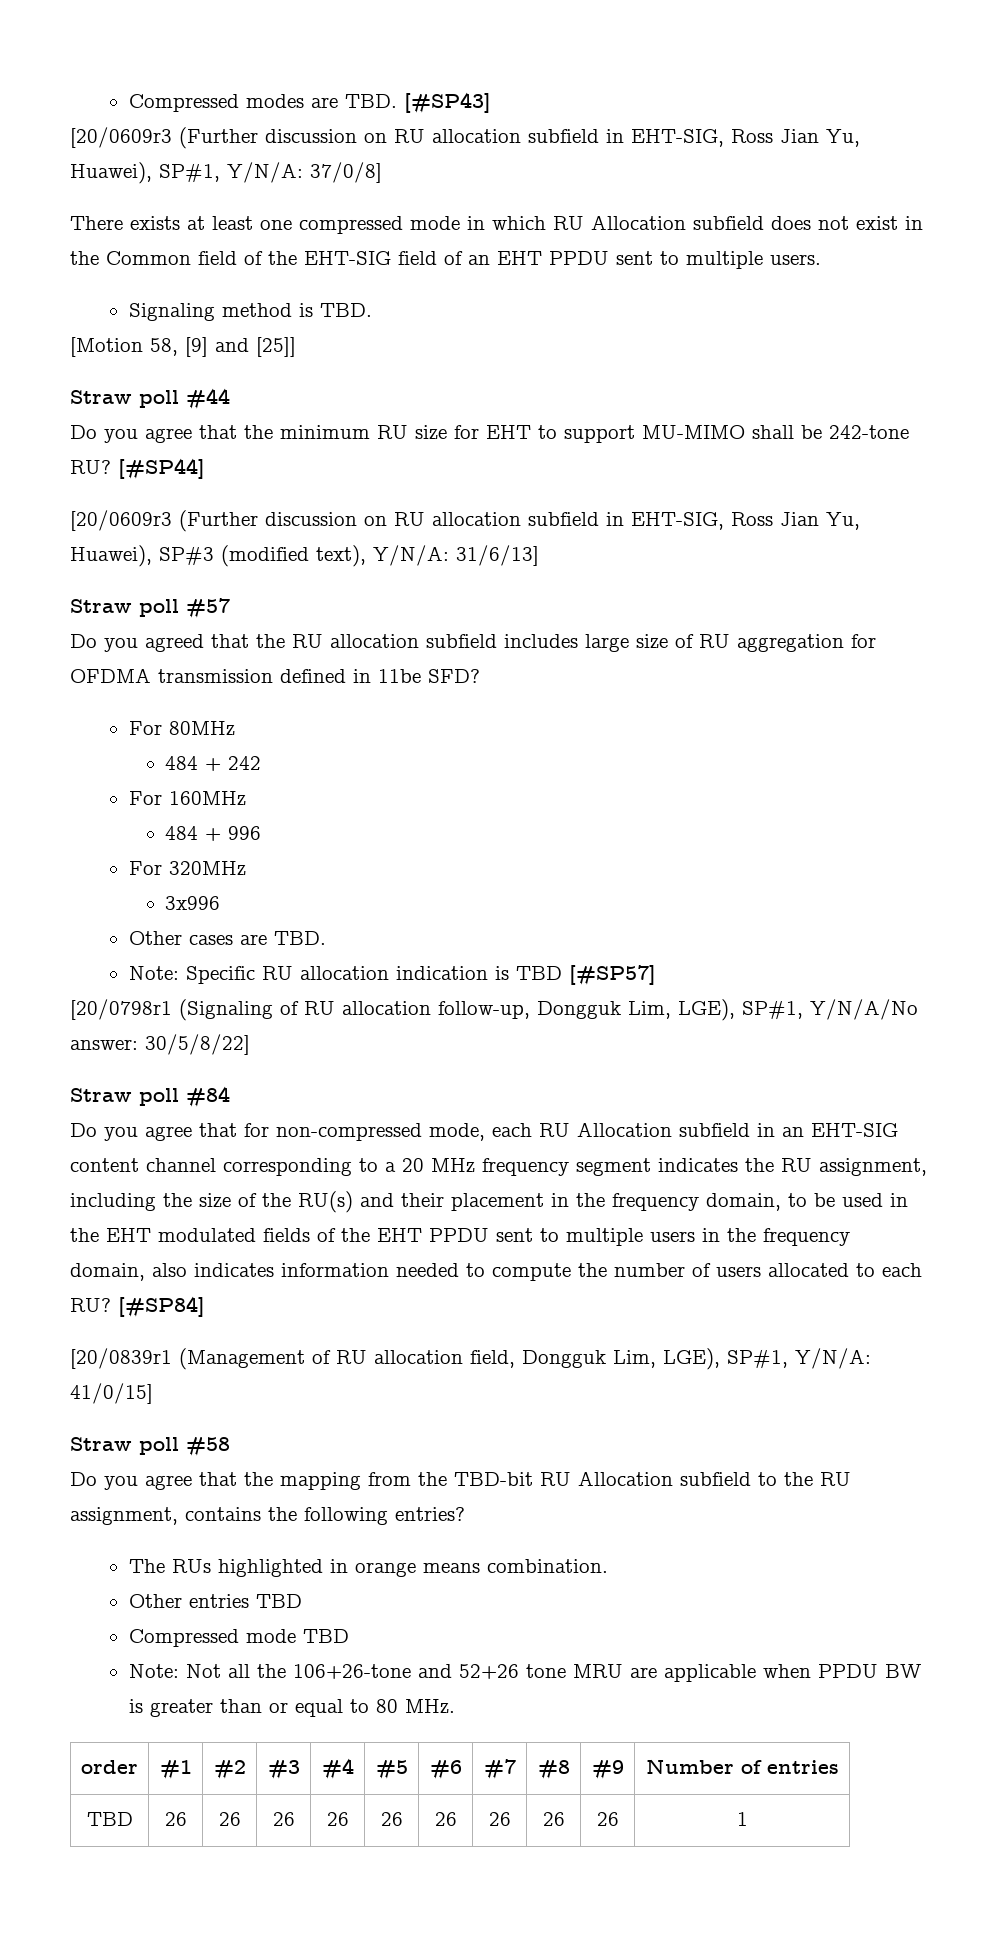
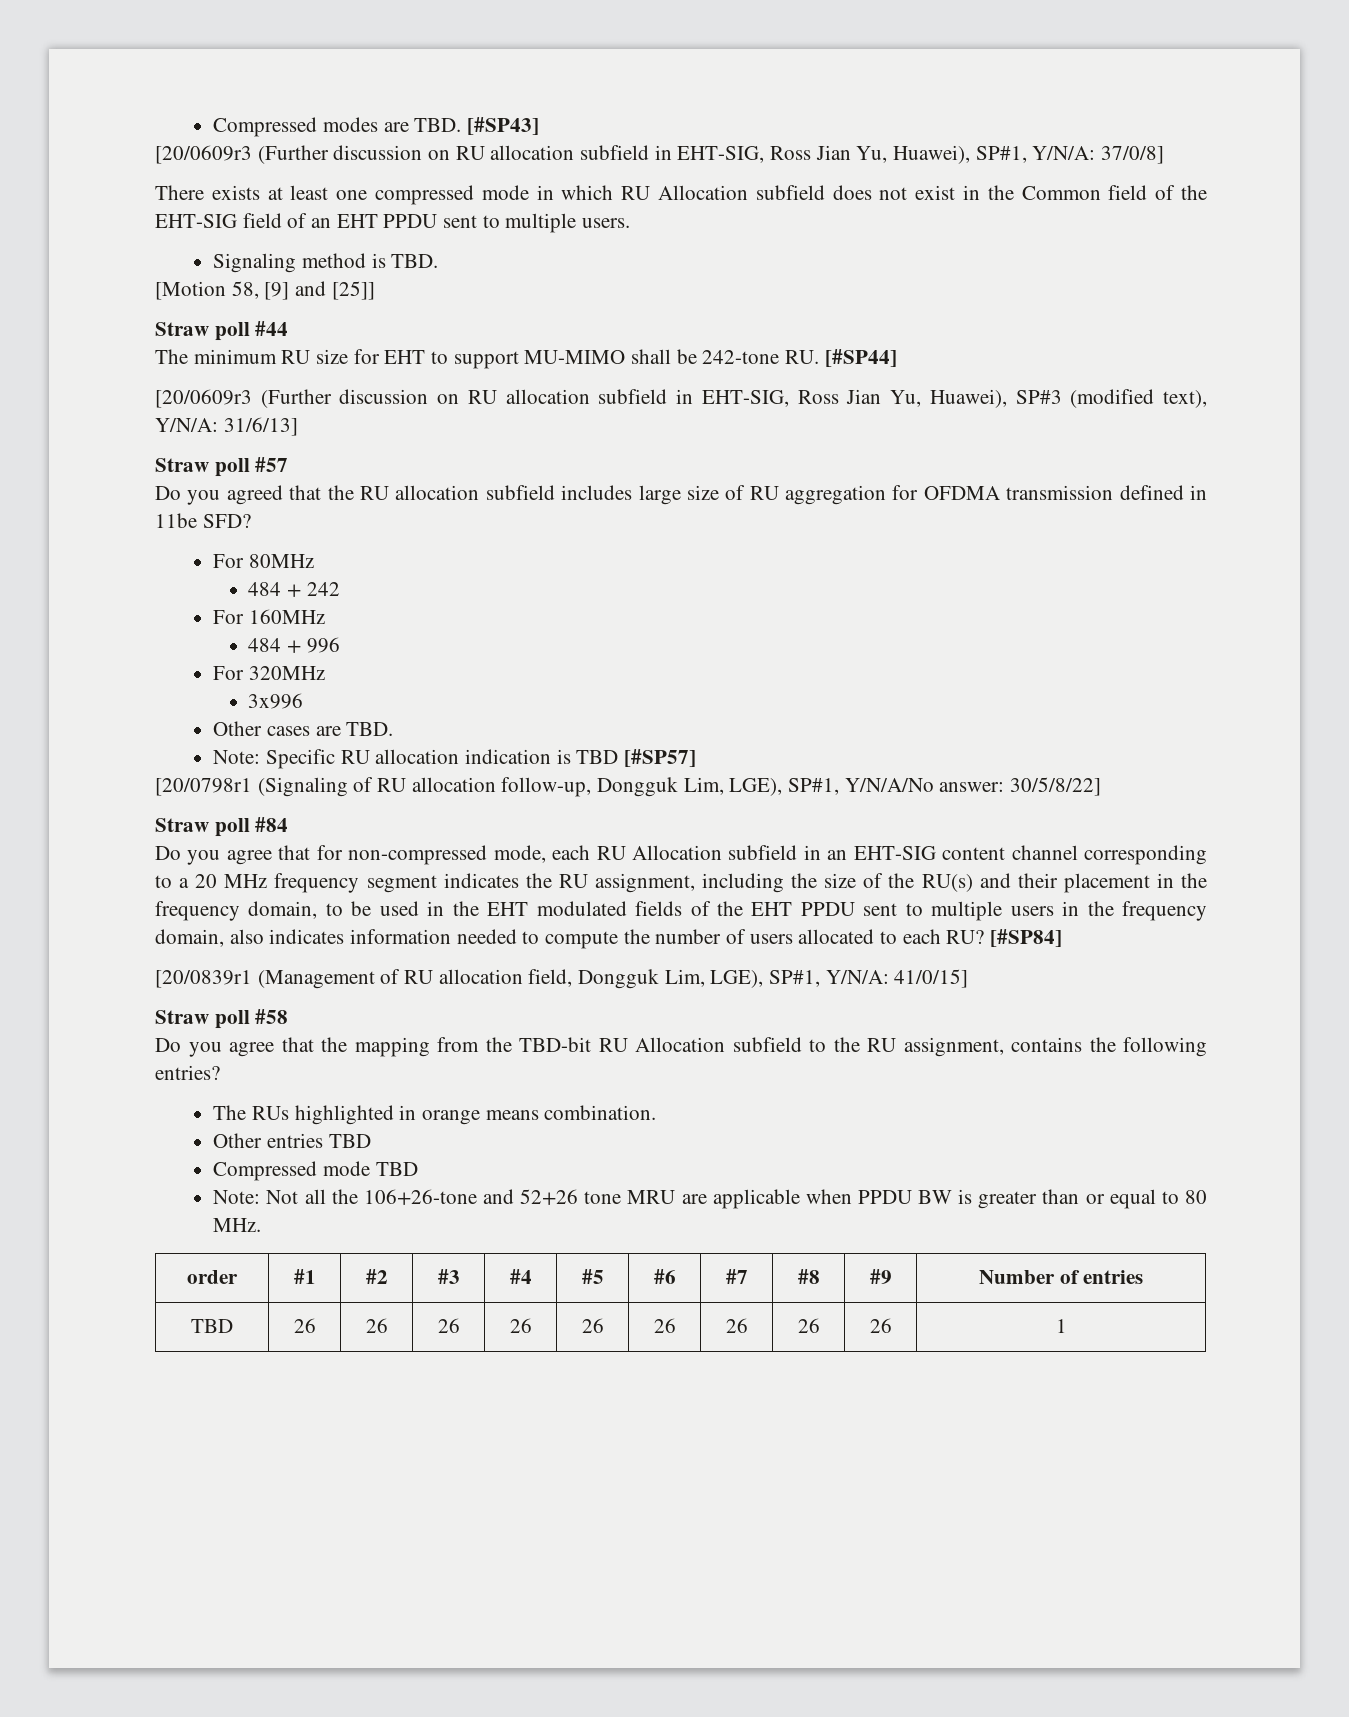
- Do you agree that the minimum RU size for EHT to support MU-MIMO shall be 242-tone RU? [#SP44]
+ The minimum RU size for EHT to support MU-MIMO shall be 242-tone RU. [#SP44]

